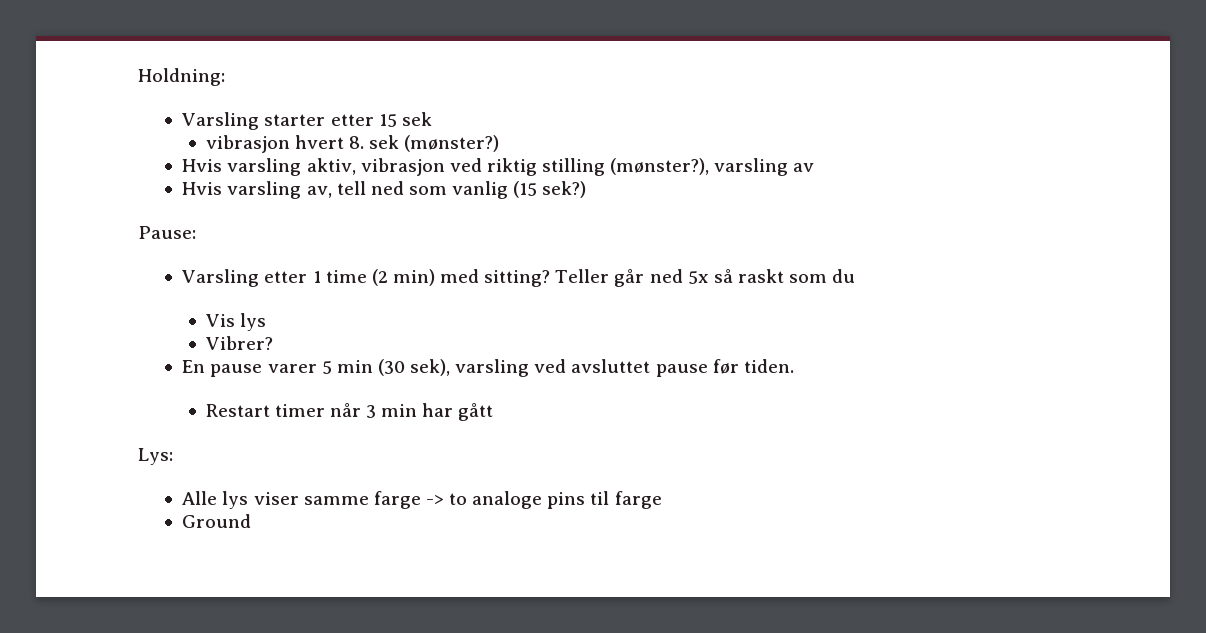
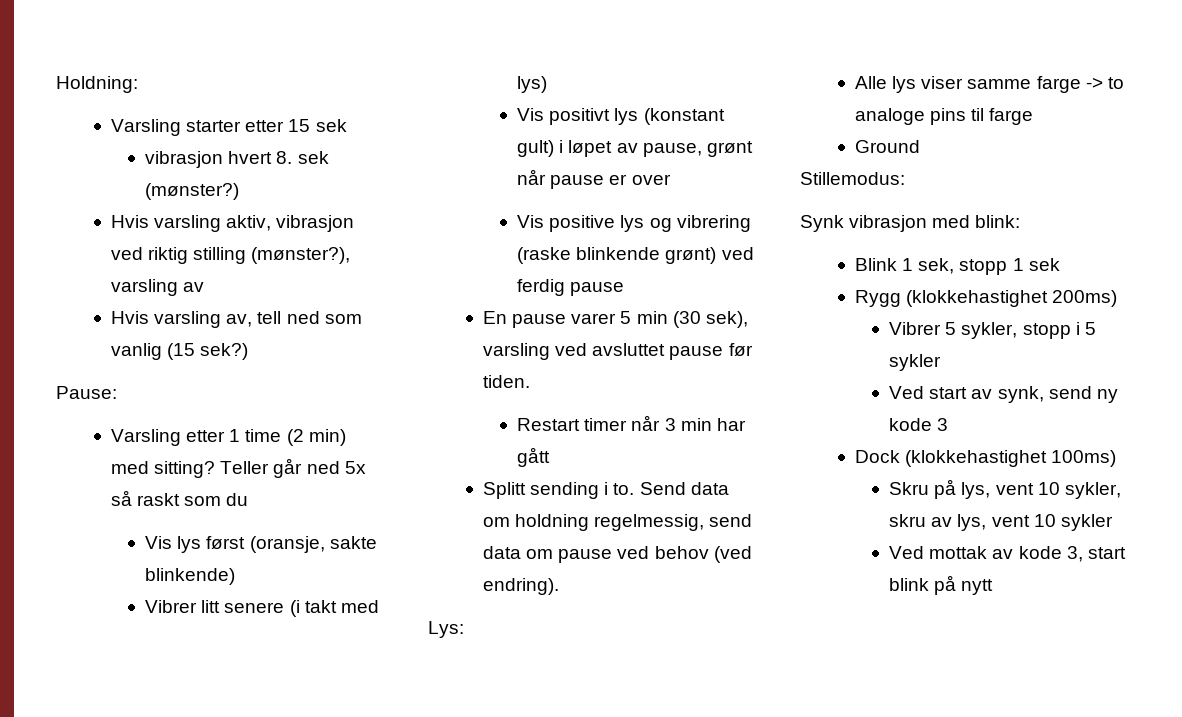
- Vis lys
- Vibrer?
+ Vis lys først (oransje, sakte blinkende)
+ Vibrer litt senere (i takt med lys)
+ Vis positivt lys (konstant gult) i løpet av pause, grønt når pause er over
+ Vis positive lys og vibrering (raske blinkende grønt) ved ferdig pause
+ Splitt sending i to. Send data om holdning regelmessig, send data om pause ved behov (ved endring).
+ Stillemodus:
+ Synk vibrasjon med blink:
+ Blink 1 sek, stopp 1 sek
+ Rygg (klokkehastighet 200ms)
+ Vibrer 5 sykler, stopp i 5 sykler
+ Ved start av synk, send ny kode 3
+ Dock (klokkehastighet 100ms)
+ Skru på lys, vent 10 sykler, skru av lys, vent 10 sykler
+ Ved mottak av kode 3, start blink på nytt

